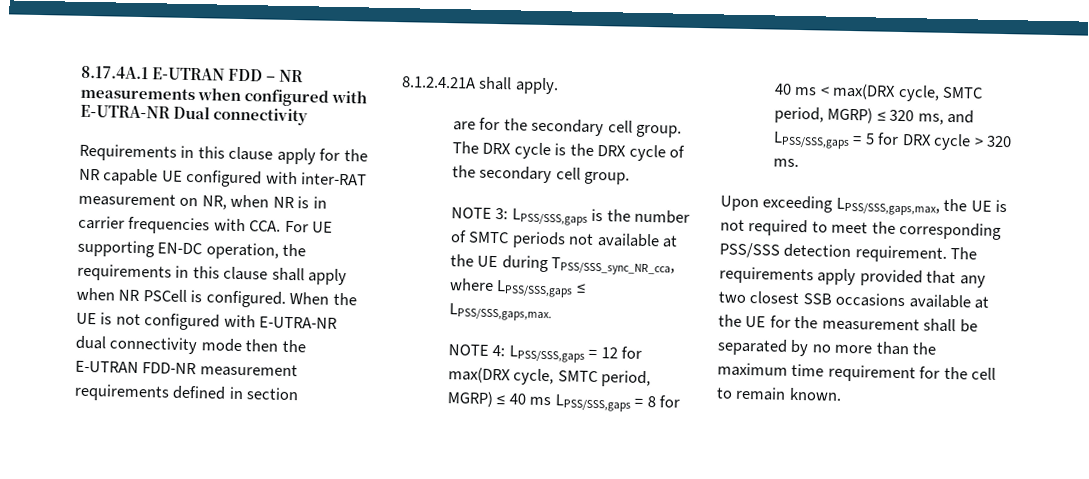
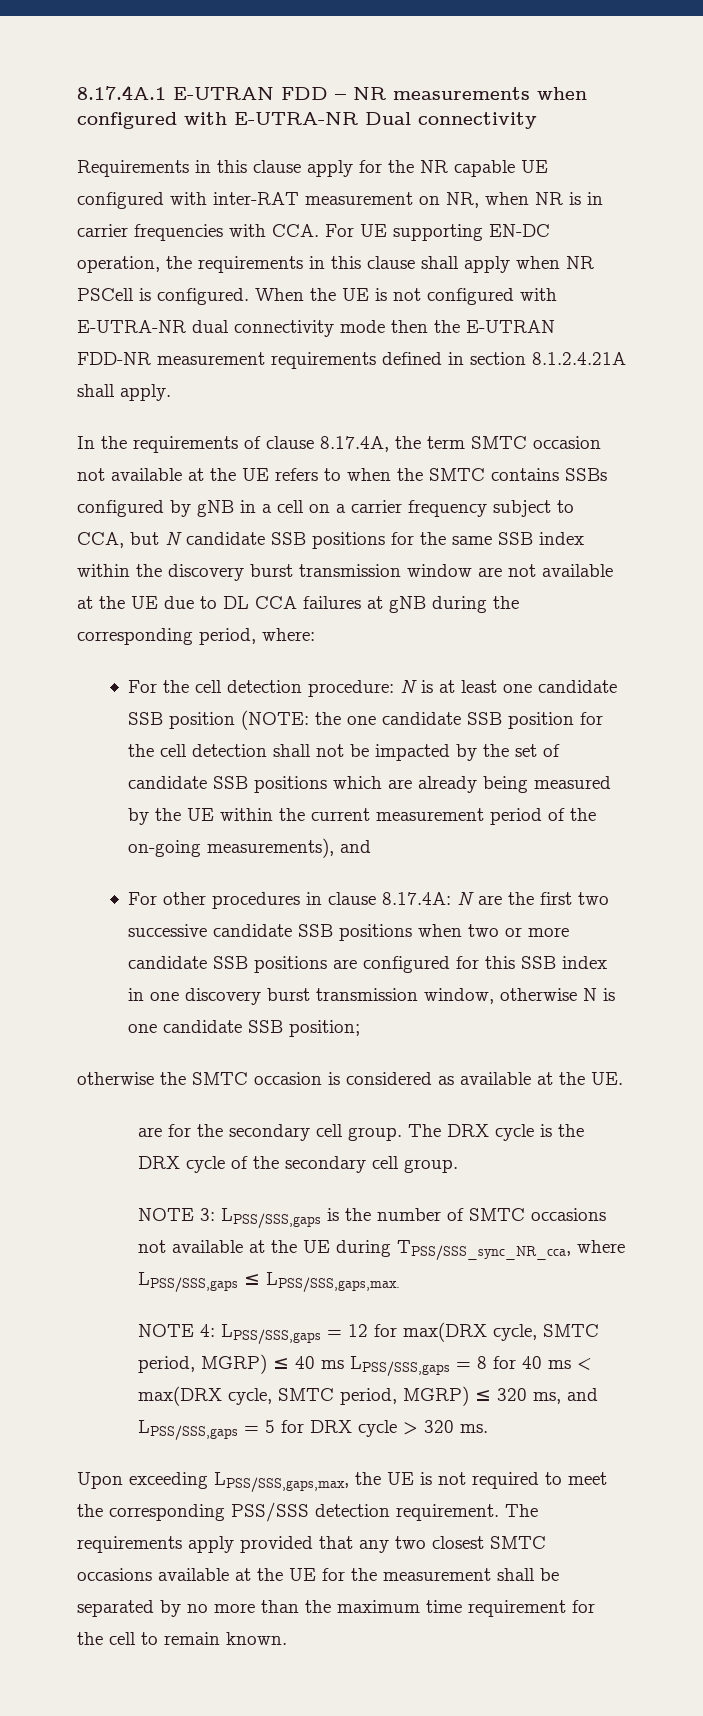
+ In the requirements of clause 8.17.4A, the term SMTC occasion not available at the UE refers to when the SMTC contains SSBs configured by gNB in a cell on a carrier frequency subject to CCA, but N candidate SSB positions for the same SSB index within the discovery burst transmission window are not available at the UE due to DL CCA failures at gNB during the corresponding period, where:
+ For the cell detection procedure: N is at least one candidate SSB position (NOTE: the one candidate SSB position for the cell detection shall not be impacted by the set of candidate SSB positions which are already being measured by the UE within the current measurement period of the on-going measurements), and
+ For other procedures in clause 8.17.4A: N are the first two successive candidate SSB positions when two or more candidate SSB positions are configured for this SSB index in one discovery burst transmission window, otherwise N is one candidate SSB position;
+ otherwise the SMTC occasion is considered as available at the UE.
- NOTE 3: LPSS/SSS,gaps is the number of SMTC periods not available at the UE during TPSS/SSS_sync_NR_cca, where LPSS/SSS,gaps ≤ LPSS/SSS,gaps,max.
+ NOTE 3: LPSS/SSS,gaps is the number of SMTC occasions not available at the UE during TPSS/SSS_sync_NR_cca, where LPSS/SSS,gaps ≤ LPSS/SSS,gaps,max.
- The requirements apply provided that any two closest SSB occasions available at the UE for the measurement shall be separated by no more than the maximum time requirement for the cell to remain known.
+ The requirements apply provided that any two closest SMTC occasions available at the UE for the measurement shall be separated by no more than the maximum time requirement for the cell to remain known.

